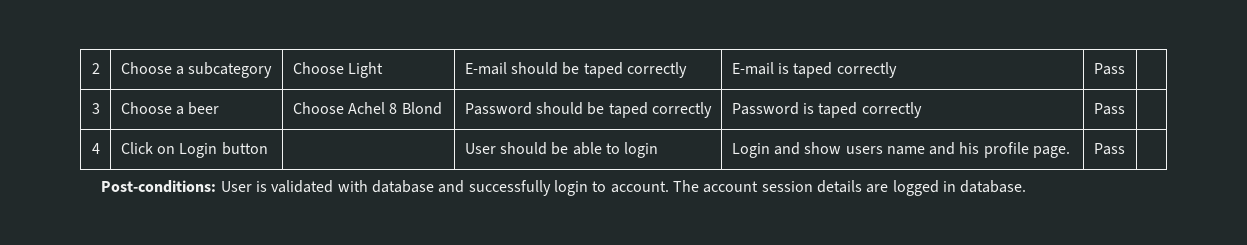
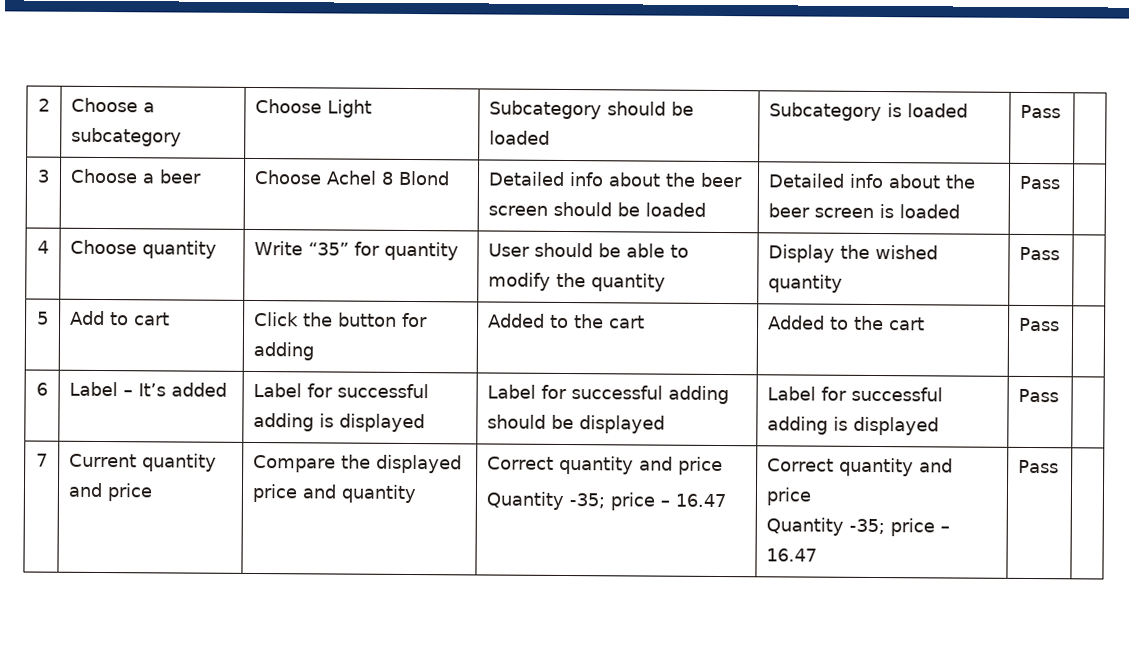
- 2 | Choose a subcategory | Choose Light | E-mail should be taped correctly | E-mail is taped correctly | Pass |
+ 2 | Choose a subcategory | Choose Light | Subcategory should be loaded | Subcategory is loaded | Pass |
- 3 | Choose a beer | Choose Achel 8 Blond | Password should be taped correctly | Password is taped correctly | Pass |
- 4 | Click on Login button | | User should be able to login | Login and show users name and his profile page. | Pass |
- Post-conditions: User is validated with database and successfully login to account. The account session details are logged in database.
+ 3 | Choose a beer | Choose Achel 8 Blond | Detailed info about the beer screen should be loaded | Detailed info about the beer screen is loaded | Pass |
+ 4 | Choose quantity | Write “35” for quantity | User should be able to modify the quantity | Display the wished quantity | Pass |
+ 5 | Add to cart | Click the button for adding | Added to the cart | Added to the cart | Pass |
+ 6 | Label – It’s added | Label for successful adding is displayed | Label for successful adding should be displayed | Label for successful adding is displayed | Pass |
+ 7 | Current quantity and price | Compare the displayed price and quantity | Correct quantity and price
+ Quantity -35; price – 16.47 | Correct quantity and price
+ Quantity -35; price – 16.47 | Pass |

